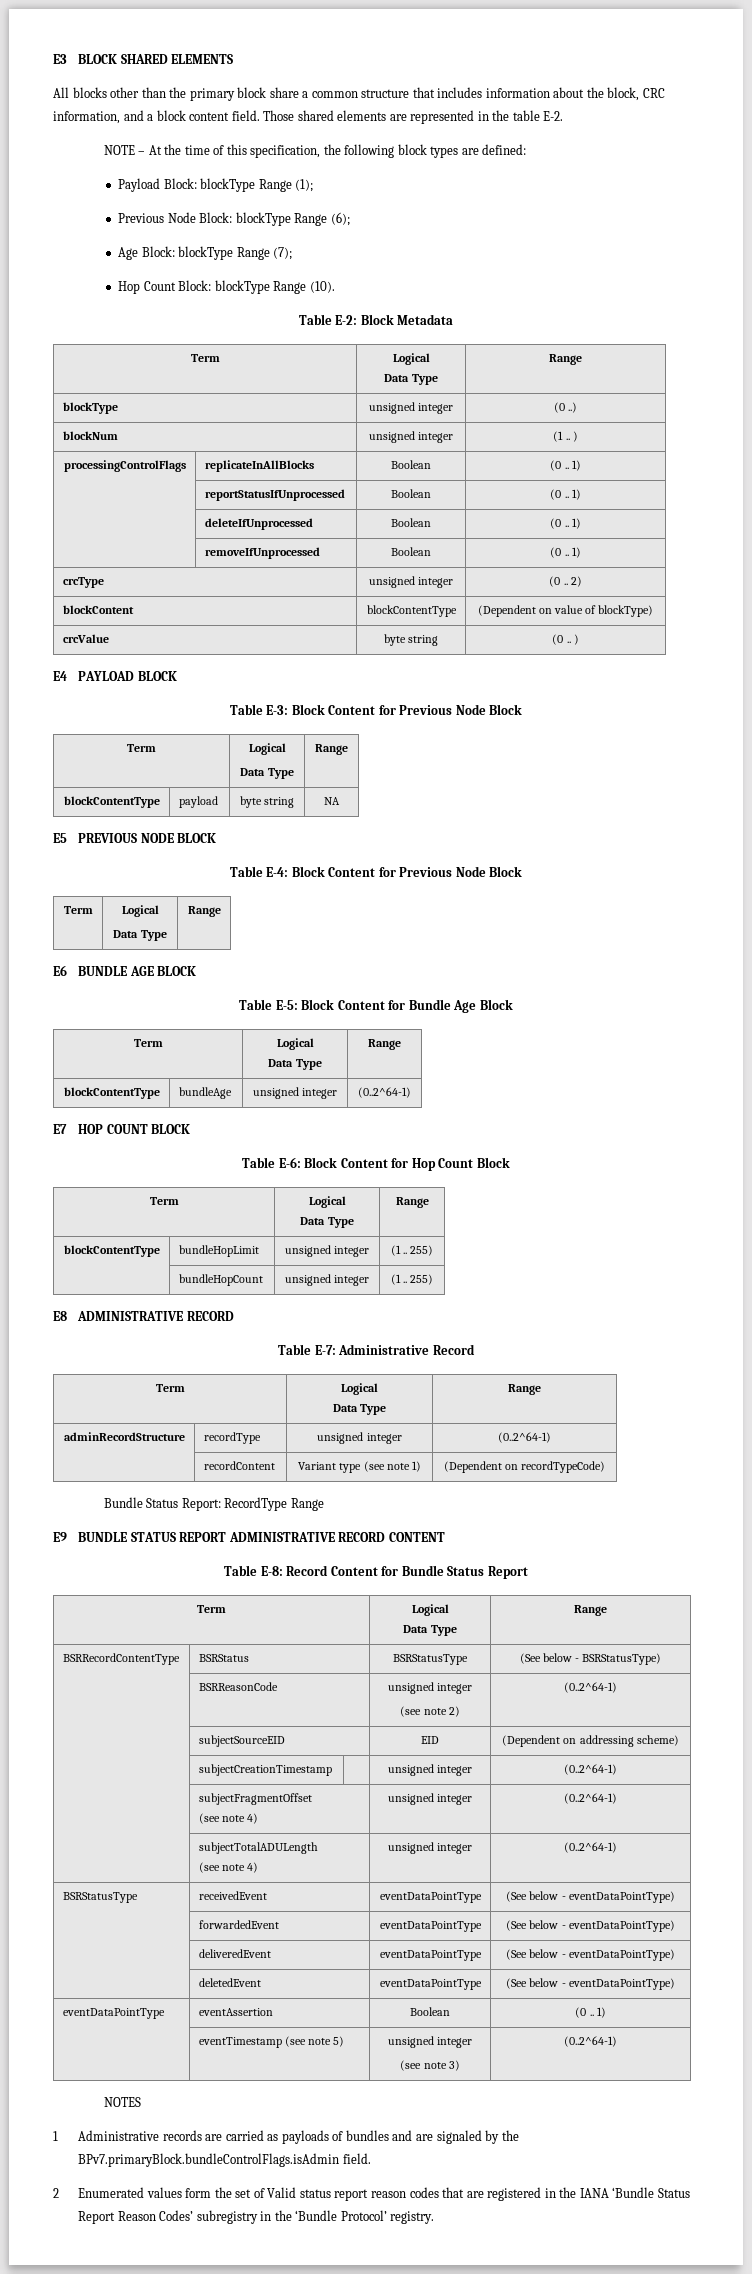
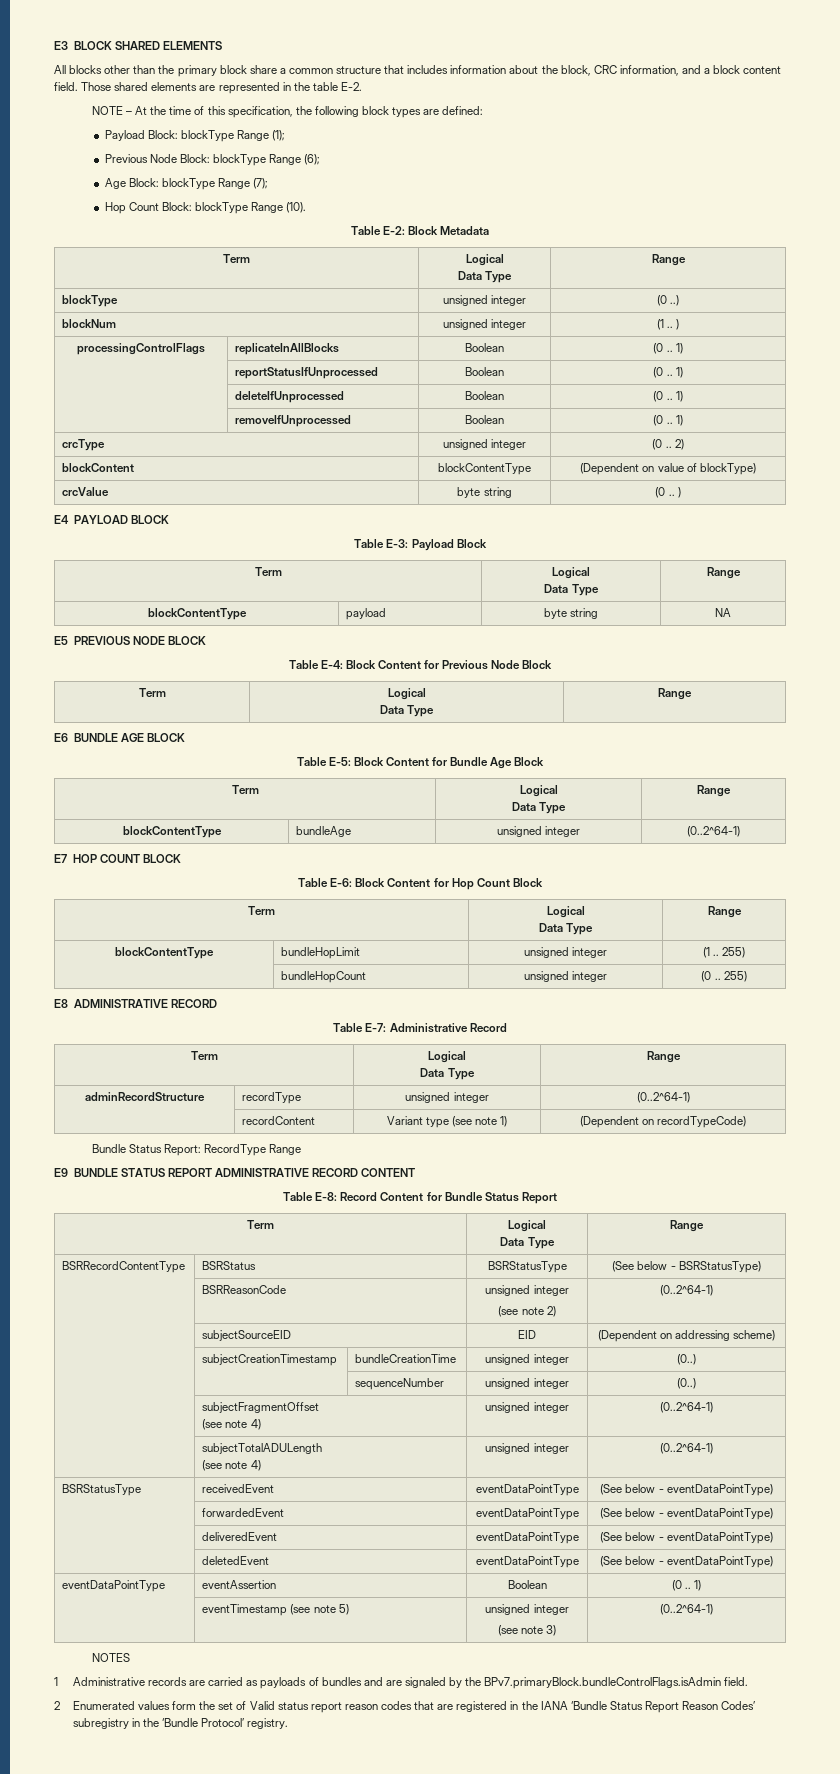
- Table E-3: Block Content for Previous Node Block
+ Table E-3: Payload Block
- | bundleHopCount | unsigned integer | (1 .. 255)
+ | bundleHopCount | unsigned integer | (0 .. 255)
- | subjectCreationTimestamp | | unsigned integer | (0..2^64-1)
+ | subjectCreationTimestamp | bundleCreationTime | unsigned integer | (0..)
+ | | sequenceNumber | unsigned integer | (0..)

